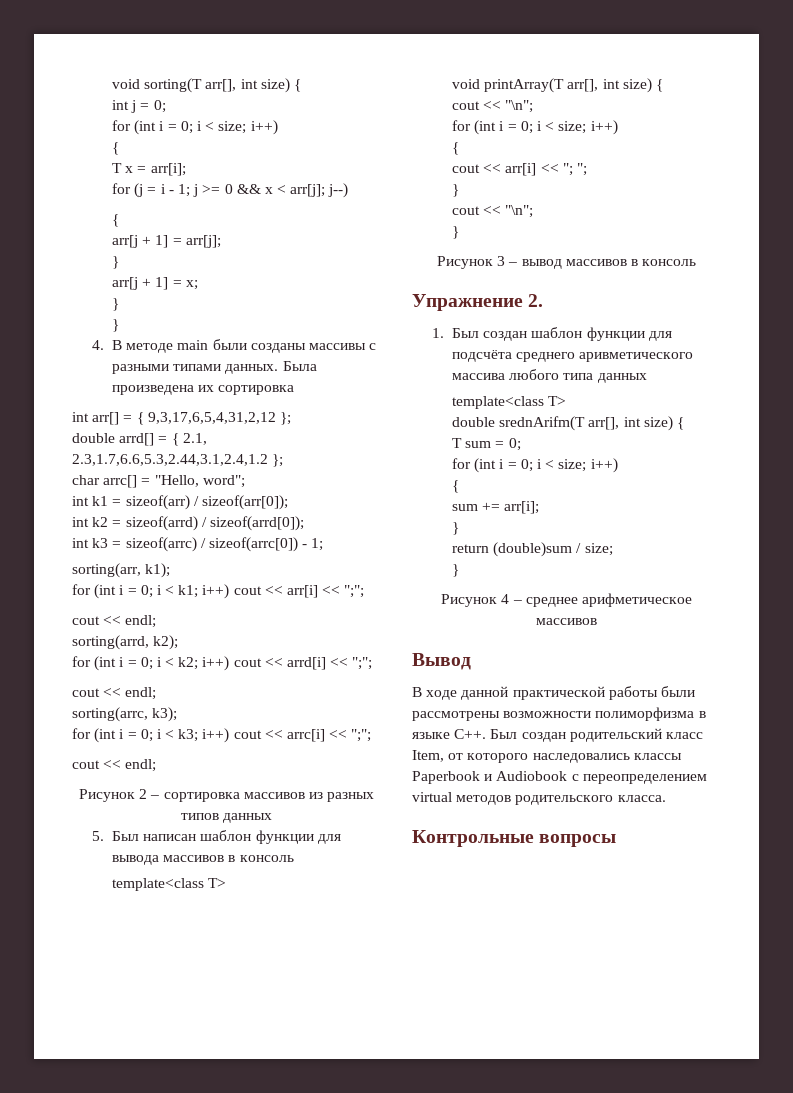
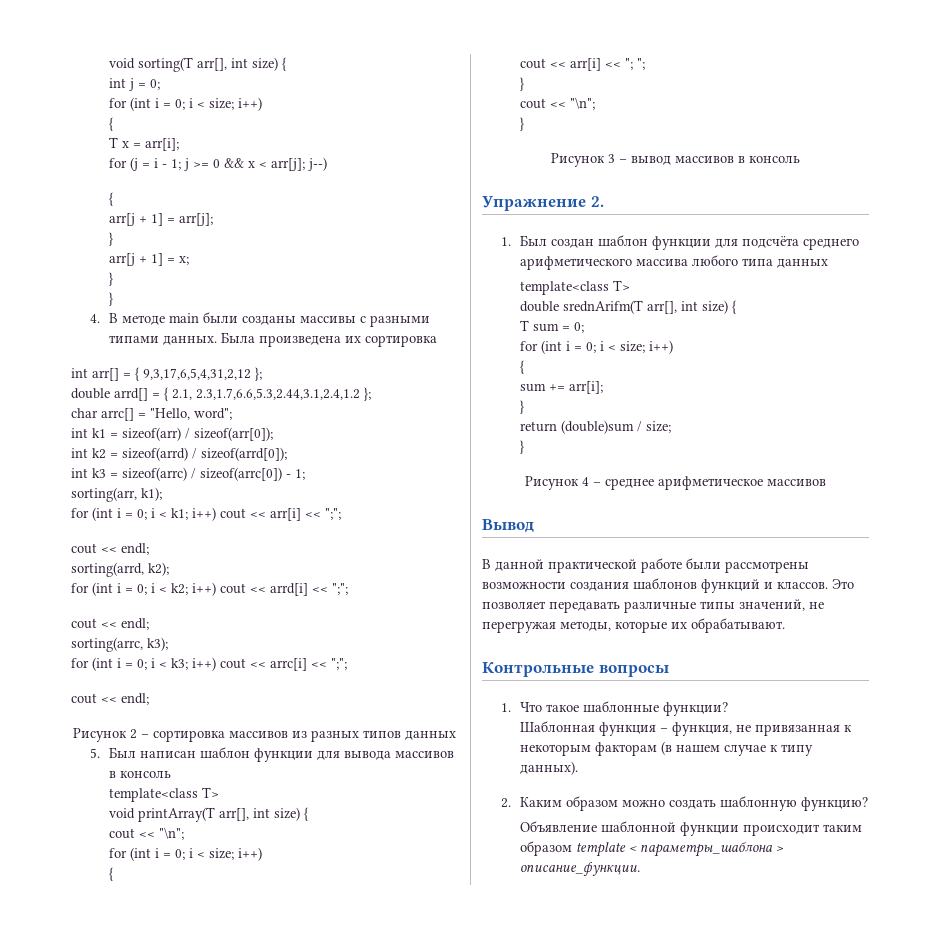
- 1. Был создан шаблон функции для подсчёта среднего аривметического массива любого типа данных
+ 1. Был создан шаблон функции для подсчёта среднего арифметического массива любого типа данных
- В ходе данной практической работы были рассмотрены возможности полиморфизма в языке C++. Был создан родительский класс Item, от которого наследовались классы Paperbook и Audiobook с переопределением virtual методов родительского класса.
+ В данной практической работе были рассмотрены возможности создания шаблонов функций и классов. Это позволяет передавать различные типы значений, не перегружая методы, которые их обрабатывают.
  Контрольные вопросы
+ 1. Что такое шаблонные функции?
+ Шаблонная функция – функция, не привязанная к некоторым факторам (в нашем случае к типу данных).
+ 2. Каким образом можно создать шаблонную функцию?
+ Объявление шаблонной функции происходит таким образом template < параметры_шаблона > описание_функции.

